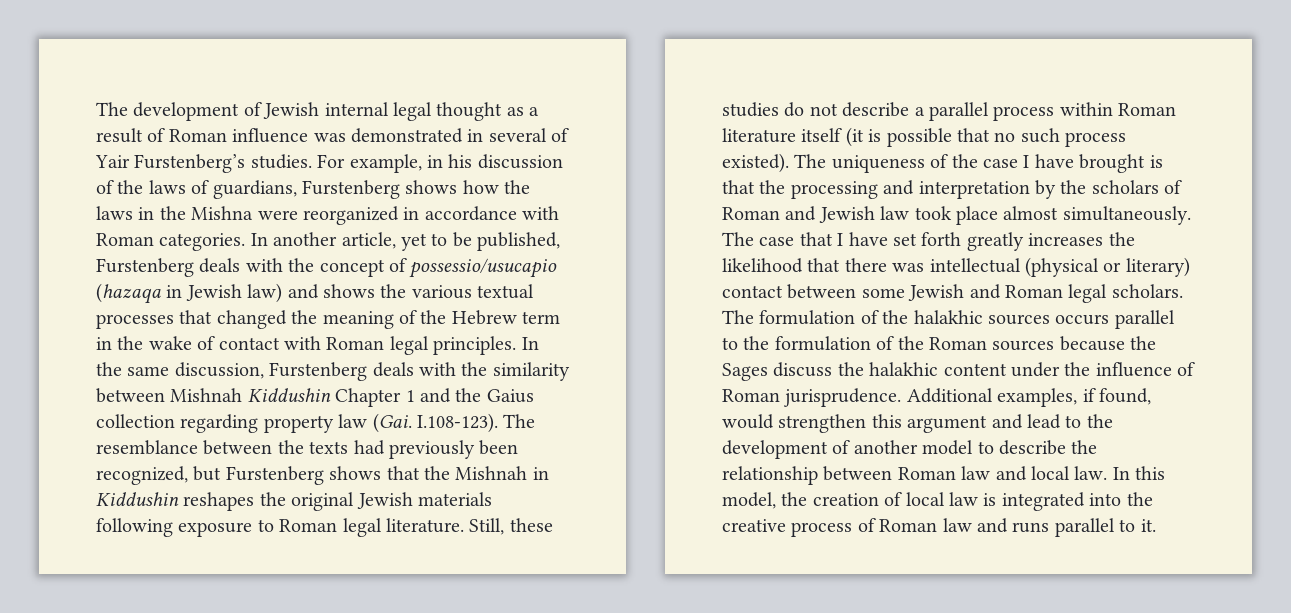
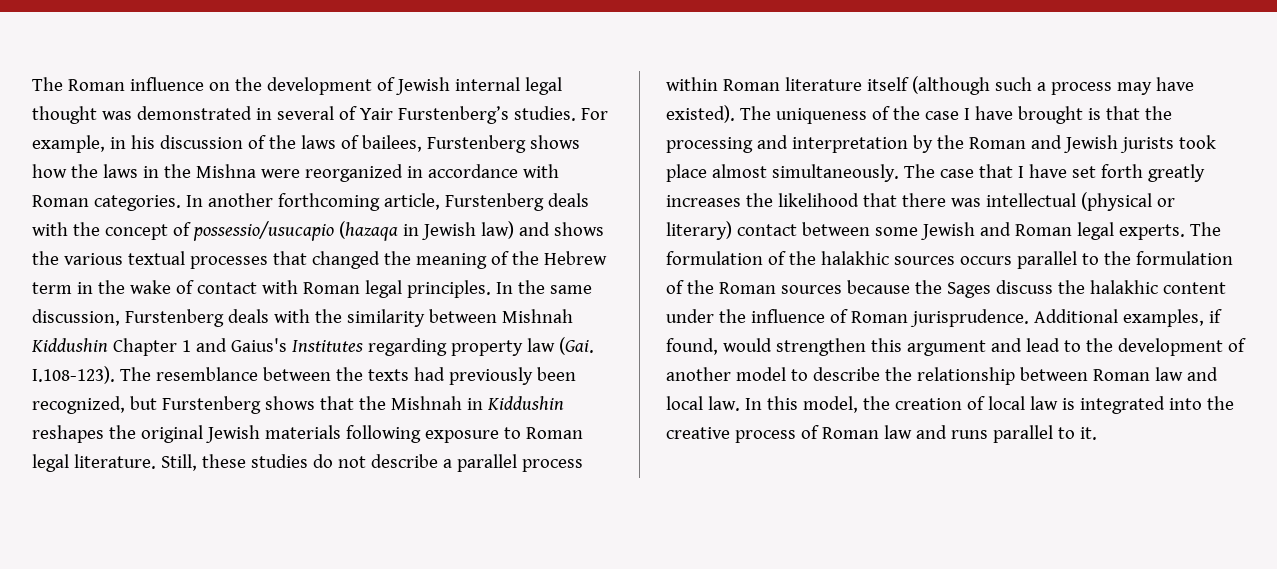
- The development of Jewish internal legal thought as a result of Roman influence was demonstrated in several of Yair Furstenberg’s studies.
+ The Roman influence on the development of Jewish internal legal thought was demonstrated in several of Yair Furstenberg’s studies.
- For example, in his discussion of the laws of guardians, Furstenberg shows how the laws in the Mishna were reorganized in accordance with Roman categories.
+ For example, in his discussion of the laws of bailees, Furstenberg shows how the laws in the Mishna were reorganized in accordance with Roman categories.
- In another article, yet to be published, Furstenberg deals with the concept of possessio/usucapio (hazaqa in Jewish law) and shows the various textual processes that changed the meaning of the Hebrew term in the wake of contact with Roman legal principles.
+ In another forthcoming article, Furstenberg deals with the concept of possessio/usucapio (hazaqa in Jewish law) and shows the various textual processes that changed the meaning of the Hebrew term in the wake of contact with Roman legal principles.
- In the same discussion, Furstenberg deals with the similarity between Mishnah Kiddushin Chapter 1 and the Gaius collection regarding property law (Gai. I.108-123). The resemblance between the texts had previously been recognized, but Furstenberg shows that the Mishnah in Kiddushin reshapes the original Jewish materials following exposure to Roman legal literature.
+ In the same discussion, Furstenberg deals with the similarity between Mishnah Kiddushin Chapter 1 and Gaius's Institutes regarding property law (Gai. I.108-123). The resemblance between the texts had previously been recognized, but Furstenberg shows that the Mishnah in Kiddushin reshapes the original Jewish materials following exposure to Roman legal literature.
- Still, these studies do not describe a parallel process within Roman literature itself (it is possible that no such process existed).
+ Still, these studies do not describe a parallel process within Roman literature itself (although such a process may have existed).
- The uniqueness of the case I have brought is that the processing and interpretation by the scholars of Roman and Jewish law took place almost simultaneously.
+ The uniqueness of the case I have brought is that the processing and interpretation by the Roman and Jewish jurists took place almost simultaneously.
- The case that I have set forth greatly increases the likelihood that there was intellectual (physical or literary) contact between some Jewish and Roman legal scholars.
+ The case that I have set forth greatly increases the likelihood that there was intellectual (physical or literary) contact between some Jewish and Roman legal experts.

